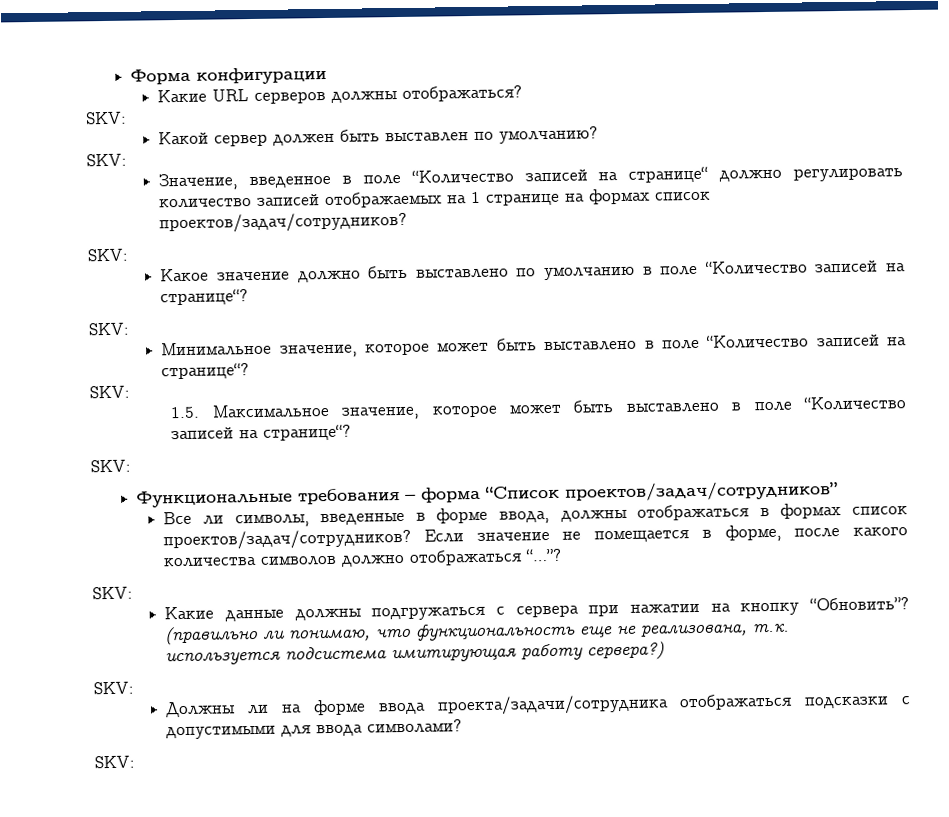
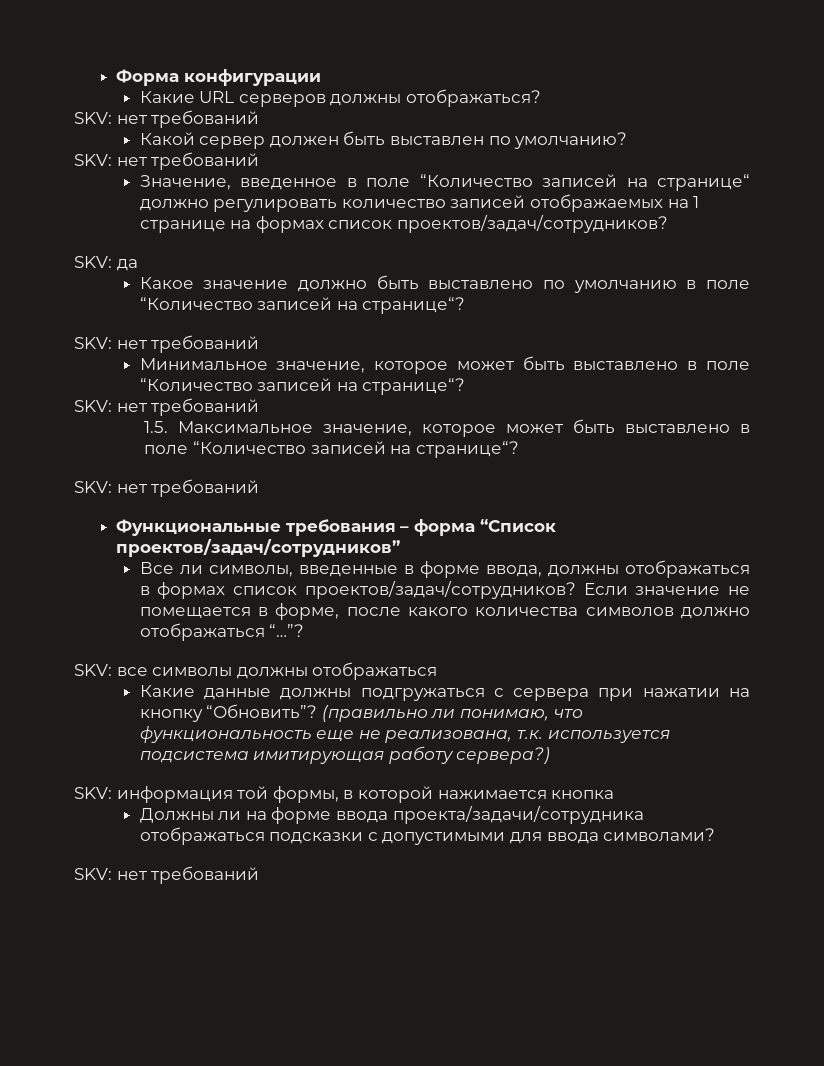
  Какие URL серверов должны отображаться?
- SKV:
+ SKV: нет требований
  Какой сервер должен быть выставлен по умолчанию?
- SKV:
+ SKV: нет требований
  Значение, введенное в поле “Количество записей на странице“ должно регулировать количество записей отображаемых на 1 странице на формах список проектов/задач/сотрудников?
- SKV:
+ SKV: да
  Какое значение должно быть выставлено по умолчанию в поле “Количество записей на странице“?
- SKV:
+ SKV: нет требований
  Минимальное значение, которое может быть выставлено в поле “Количество записей на странице“?
- SKV:
+ SKV: нет требований
  1.5. Максимальное значение, которое может быть выставлено в поле “Количество записей на странице“?
- SKV:
+ SKV: нет требований
  Если значение не помещается в форме, после какого количества символов должно отображаться “…”?
- SKV:
+ SKV: все символы должны отображаться
  (правильно ли понимаю, что функциональность еще не реализована, т.к. используется подсистема имитирующая работу сервера?)
- SKV:
+ SKV: информация той формы, в которой нажимается кнопка
  Должны ли на форме ввода проекта/задачи/сотрудника отображаться подсказки с допустимыми для ввода символами?
- SKV:
+ SKV: нет требований

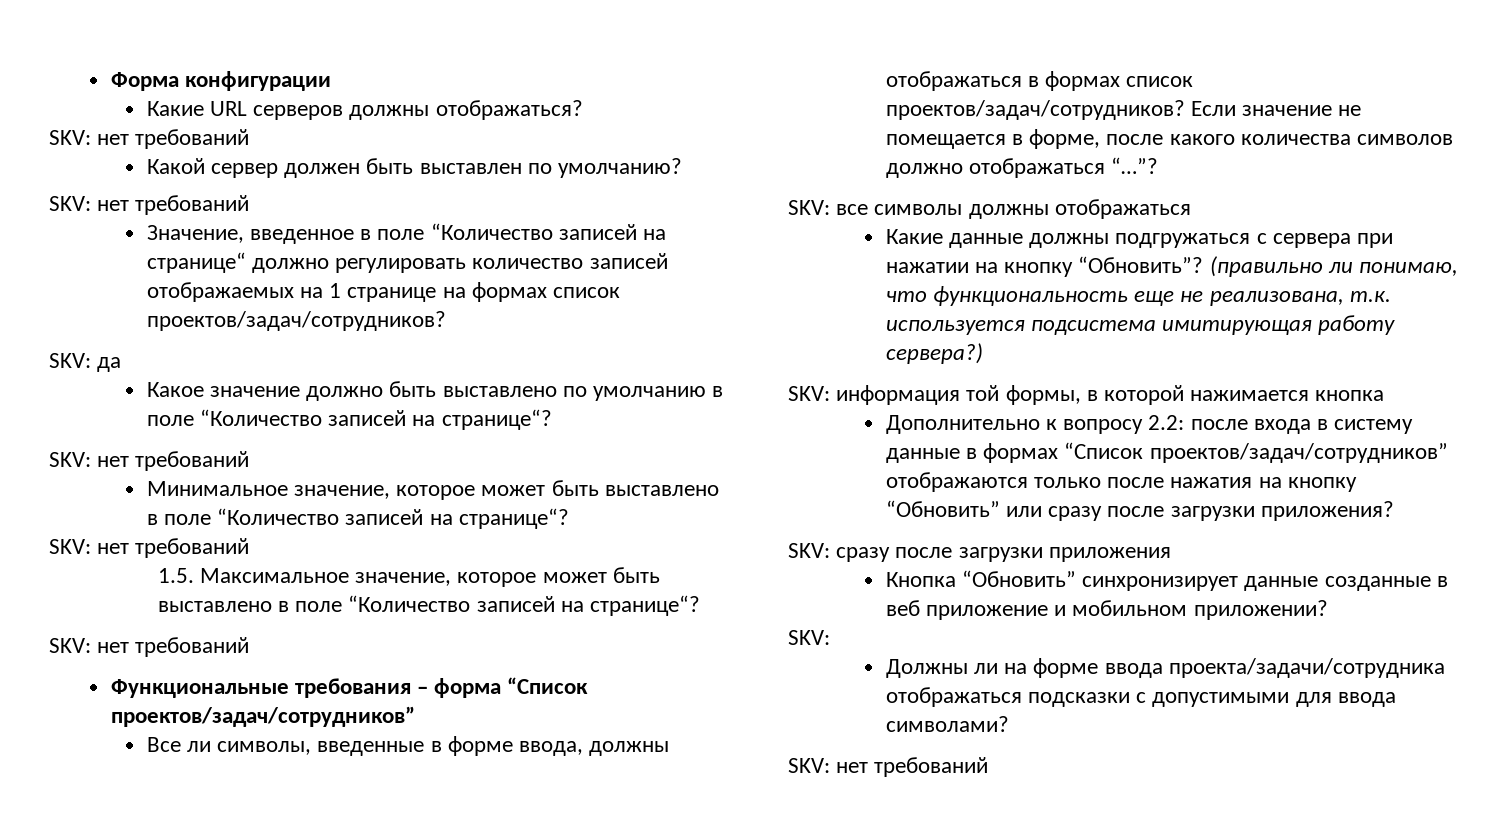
+ Дополнительно к вопросу 2.2: после входа в систему данные в формах “Список проектов/задач/сотрудников” отображаются только после нажатия на кнопку “Обновить” или сразу после загрузки приложения?
+ SKV: сразу после загрузки приложения
+ Кнопка “Обновить” синхронизирует данные созданные в веб приложение и мобильном приложении?
+ SKV:

